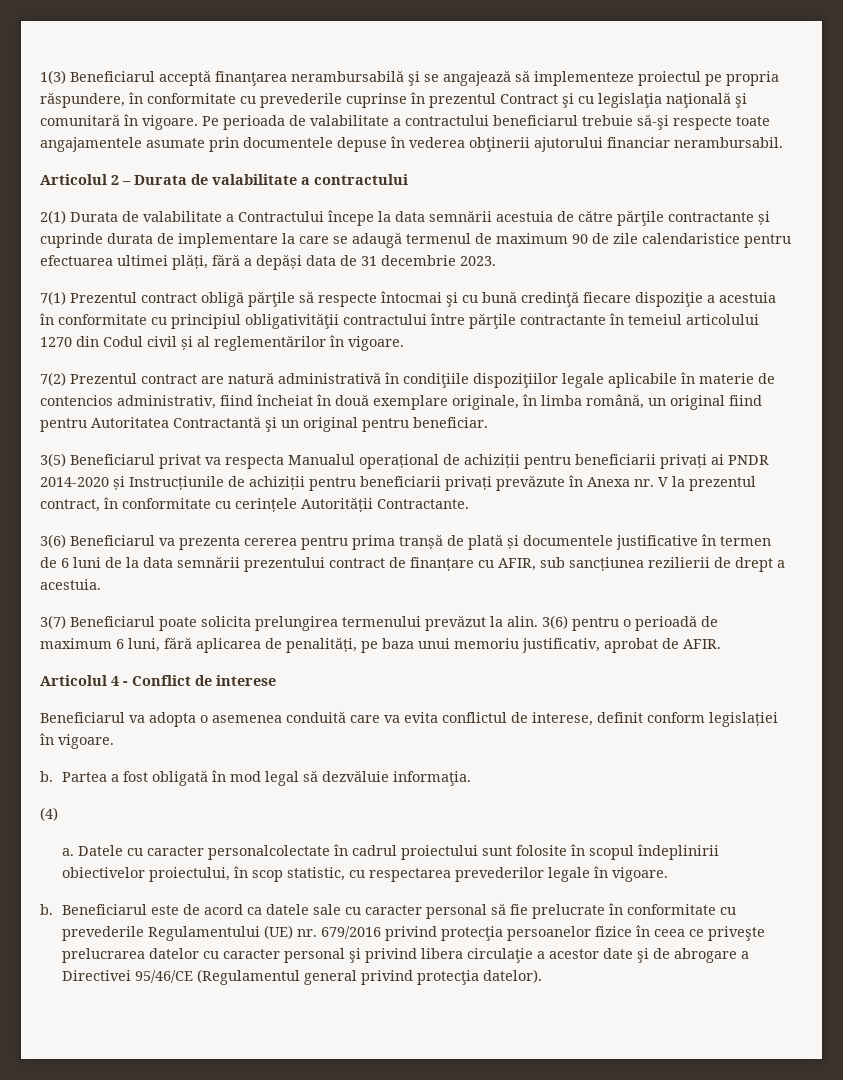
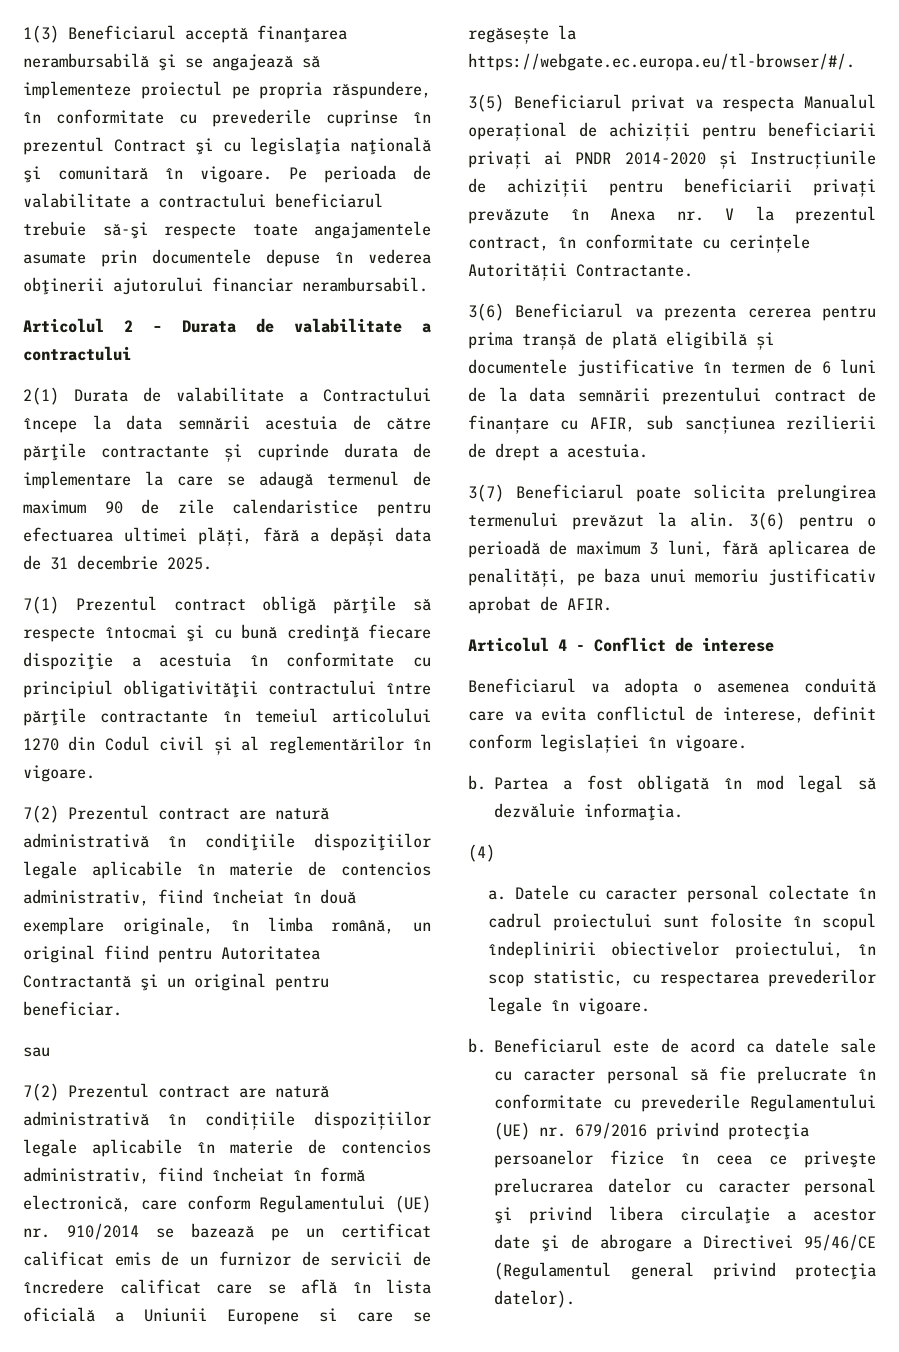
- 2(1) Durata de valabilitate a Contractului începe la data semnării acestuia de către părţile contractante și cuprinde durata de implementare la care se adaugă termenul de maximum 90 de zile calendaristice pentru efectuarea ultimei plăți, fără a depăși data de 31 decembrie 2023.
+ 2(1) Durata de valabilitate a Contractului începe la data semnării acestuia de către părţile contractante și cuprinde durata de implementare la care se adaugă termenul de maximum 90 de zile calendaristice pentru efectuarea ultimei plăți, fără a depăși data de 31 decembrie 2025.
+ sau
+ 7(2) Prezentul contract are natură administrativă în condițiile dispozițiilor legale aplicabile în materie de contencios administrativ, fiind încheiat în formă electronică, care conform Regulamentului (UE) nr. 910/2014 se bazează pe un certificat calificat emis de un furnizor de servicii de încredere calificat care se află în lista oficială a Uniunii Europene si care se regăsește la https://webgate.ec.europa.eu/tl-browser/#/.
- 3(6) Beneficiarul va prezenta cererea pentru prima tranșă de plată și documentele justificative în termen de 6 luni de la data semnării prezentului contract de finanțare cu AFIR, sub sancțiunea rezilierii de drept a acestuia.
+ 3(6) Beneficiarul va prezenta cererea pentru prima tranșă de plată eligibilă și documentele justificative în termen de 6 luni de la data semnării prezentului contract de finanțare cu AFIR, sub sancțiunea rezilierii de drept a acestuia.
- 3(6) pentru o perioadă de maximum 6 luni, fără aplicarea de penalități, pe baza unui memoriu justificativ, aprobat de AFIR.
+ 3(6) pentru o perioadă de maximum 3 luni, fără aplicarea de penalități, pe baza unui memoriu justificativ aprobat de AFIR.
- Datele cu caracter personalcolectate în cadrul proiectului sunt folosite în scopul îndeplinirii obiectivelor proiectului, în scop statistic, cu respectarea prevederilor legale în vigoare.
+ Datele cu caracter personal colectate în cadrul proiectului sunt folosite în scopul îndeplinirii obiectivelor proiectului, în scop statistic, cu respectarea prevederilor legale în vigoare.

